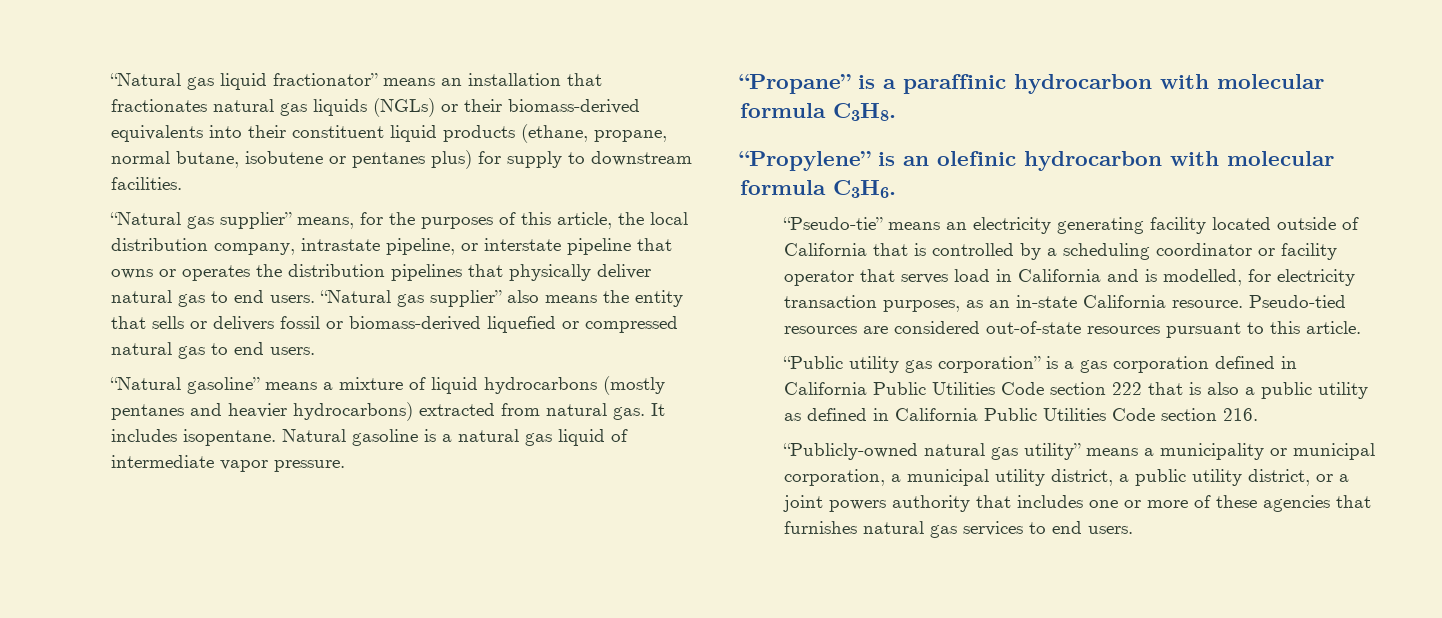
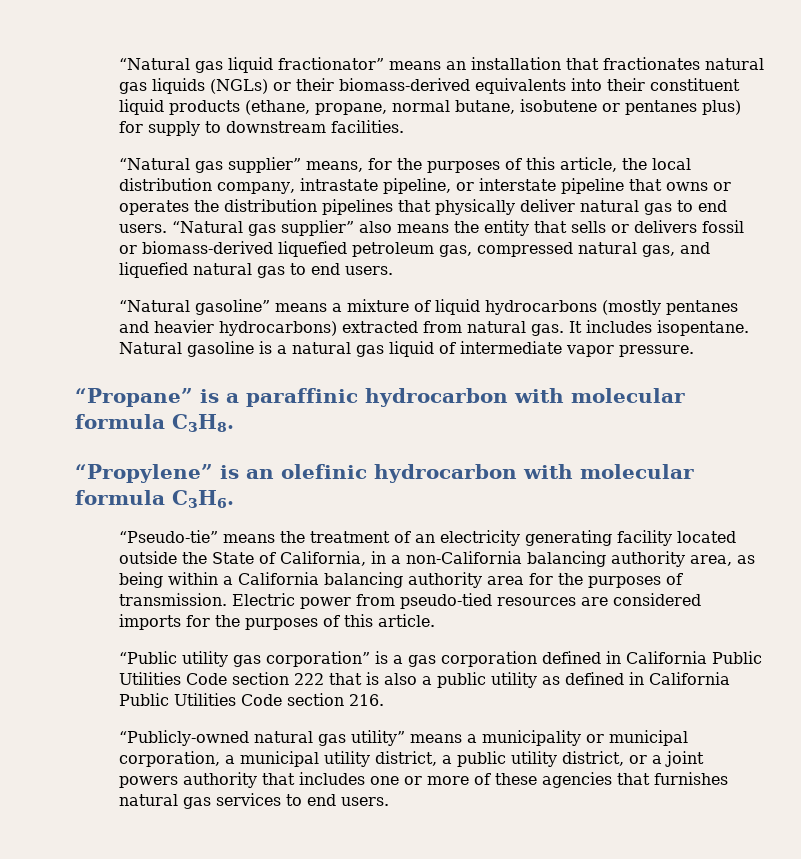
- “Natural gas supplier” also means the entity that sells or delivers fossil or biomass-derived liquefied or compressed natural gas to end users.
+ “Natural gas supplier” also means the entity that sells or delivers fossil or biomass-derived liquefied petroleum gas, compressed natural gas, and liquefied natural gas to end users.
- “Pseudo-tie” means an electricity generating facility located outside of California that is controlled by a scheduling coordinator or facility operator that serves load in California and is modelled, for electricity transaction purposes, as an in-state California resource. Pseudo-tied resources are considered out-of-state resources pursuant to this article.
+ “Pseudo-tie” means the treatment of an electricity generating facility located outside the State of California, in a non-California balancing authority area, as being within a California balancing authority area for the purposes of transmission. Electric power from pseudo-tied resources are considered imports for the purposes of this article.

